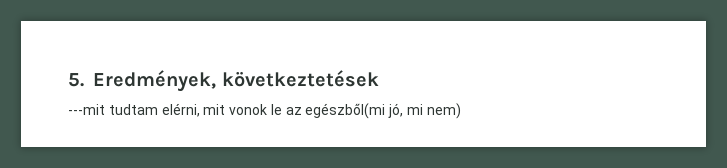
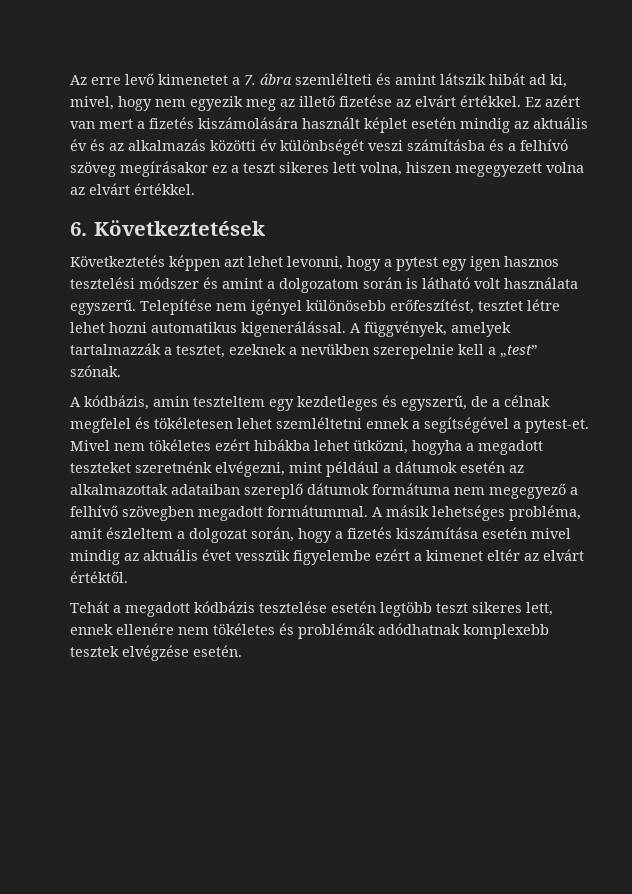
- 5. Eredmények, következtetések
- ---mit tudtam elérni, mit vonok le az egészből(mi jó, mi nem)
+ Az erre levő kimenetet a 7. ábra szemlélteti és amint látszik hibát ad ki, mivel, hogy nem egyezik meg az illető fizetése az elvárt értékkel. Ez azért van mert a fizetés kiszámolására használt képlet esetén mindig az aktuális év és az alkalmazás közötti év különbségét veszi számításba és a felhívó szöveg megírásakor ez a teszt sikeres lett volna, hiszen megegyezett volna az elvárt értékkel.
+ 6. Következtetések
+ Következtetés képpen azt lehet levonni, hogy a pytest egy igen hasznos tesztelési módszer és amint a dolgozatom során is látható volt használata egyszerű. Telepítése nem igényel különösebb erőfeszítést, tesztet létre lehet hozni automatikus kigenerálással. A függvények, amelyek tartalmazzák a tesztet, ezeknek a nevükben szerepelnie kell a „test” szónak.
+ A kódbázis, amin teszteltem egy kezdetleges és egyszerű, de a célnak megfelel és tökéletesen lehet szemléltetni ennek a segítségével a pytest-et. Mivel nem tökéletes ezért hibákba lehet ütközni, hogyha a megadott teszteket szeretnénk elvégezni, mint például a dátumok esetén az alkalmazottak adataiban szereplő dátumok formátuma nem megegyező a felhívő szövegben megadott formátummal. A másik lehetséges probléma, amit észleltem a dolgozat során, hogy a fizetés kiszámítása esetén mivel mindig az aktuális évet vesszük figyelembe ezért a kimenet eltér az elvárt értéktől.
+ Tehát a megadott kódbázis tesztelése esetén legtöbb teszt sikeres lett, ennek ellenére nem tökéletes és problémák adódhatnak komplexebb tesztek elvégzése esetén.

